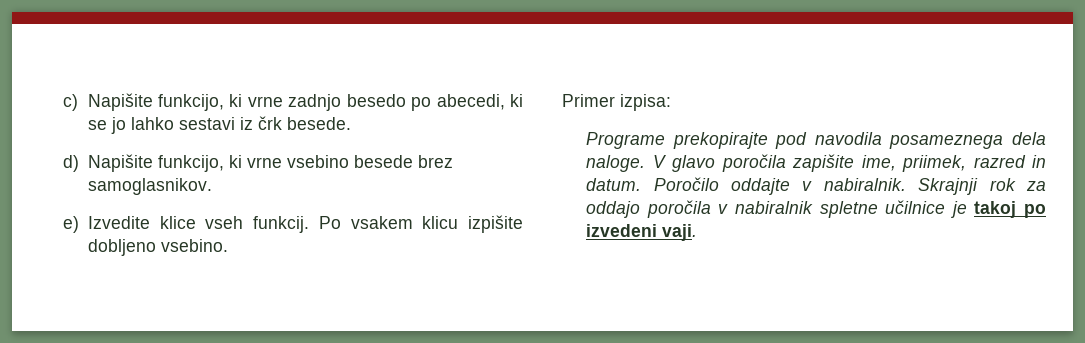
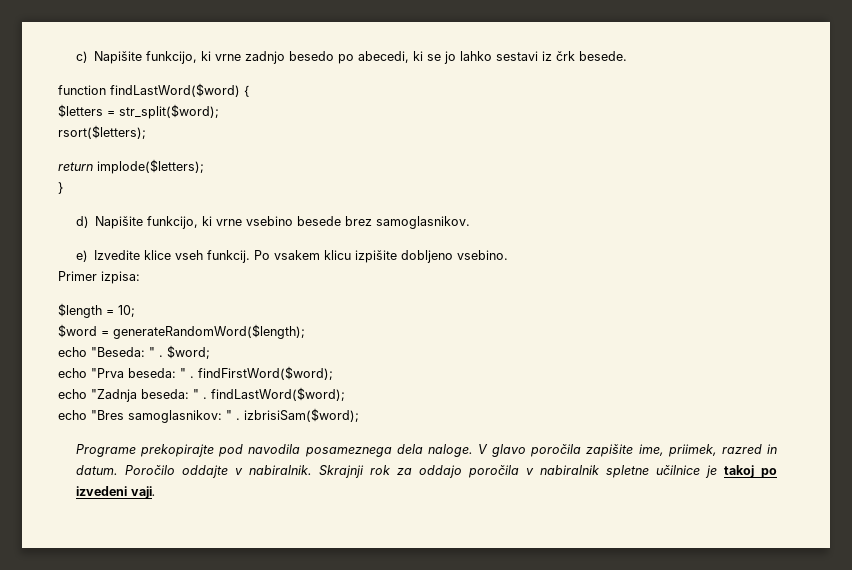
+ function findLastWord($word) {
+ $letters = str_split($word);
+ rsort($letters);
+ return implode($letters);
+ }
+ $length = 10;
+ $word = generateRandomWord($length);
+ echo "Beseda: " . $word;
+ echo "Prva beseda: " . findFirstWord($word);
+ echo "Zadnja beseda: " . findLastWord($word);
+ echo "Bres samoglasnikov: " . izbrisiSam($word);

